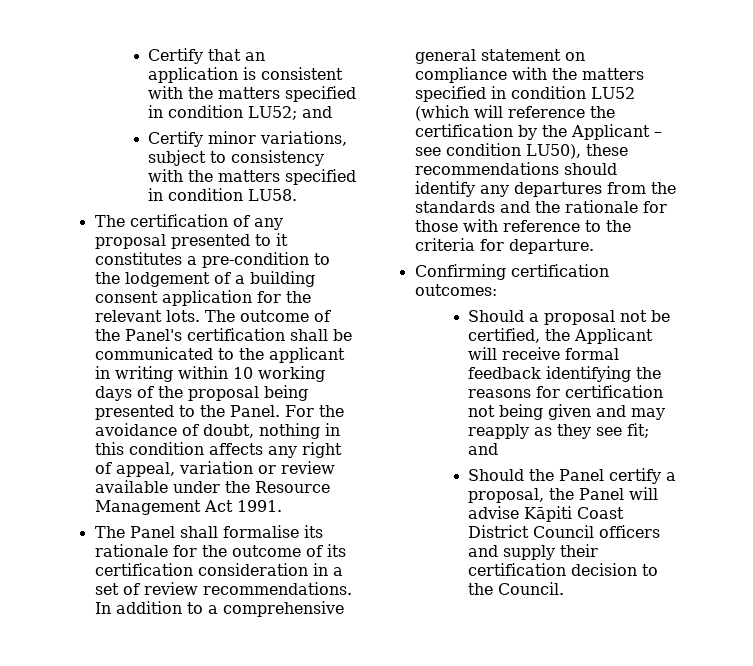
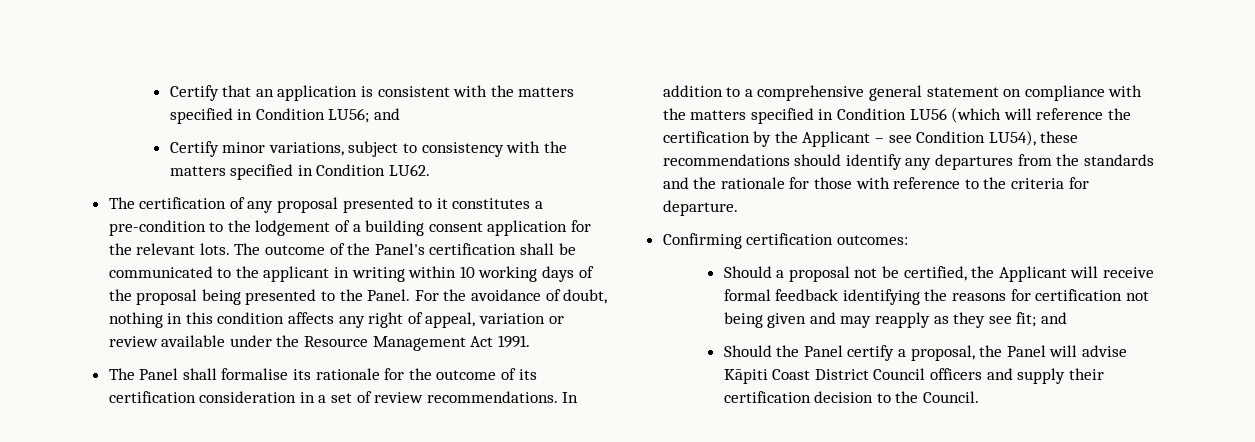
- Certify that an application is consistent with the matters specified in condition LU52; and
+ Certify that an application is consistent with the matters specified in Condition LU56; and
- Certify minor variations, subject to consistency with the matters specified in condition LU58.
+ Certify minor variations, subject to consistency with the matters specified in Condition LU62.
- In addition to a comprehensive general statement on compliance with the matters specified in condition LU52 (which will reference the certification by the Applicant – see condition LU50), these recommendations should identify any departures from the standards and the rationale for those with reference to the criteria for departure.
+ In addition to a comprehensive general statement on compliance with the matters specified in Condition LU56 (which will reference the certification by the Applicant – see Condition LU54), these recommendations should identify any departures from the standards and the rationale for those with reference to the criteria for departure.

